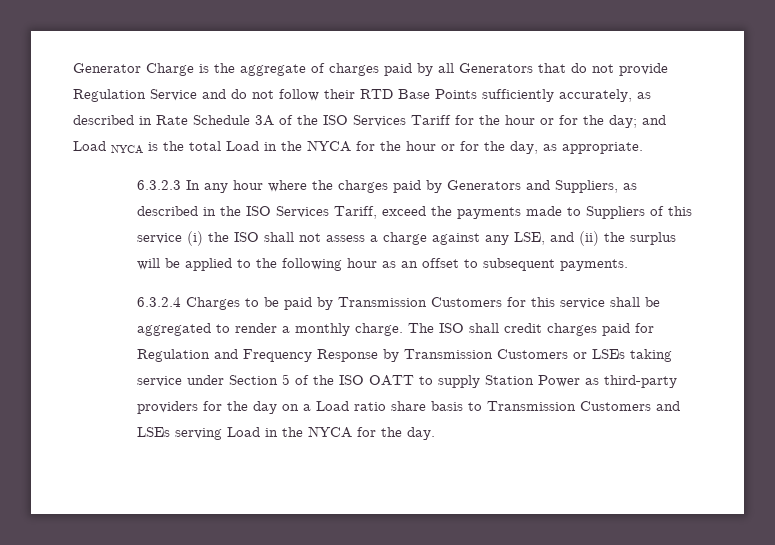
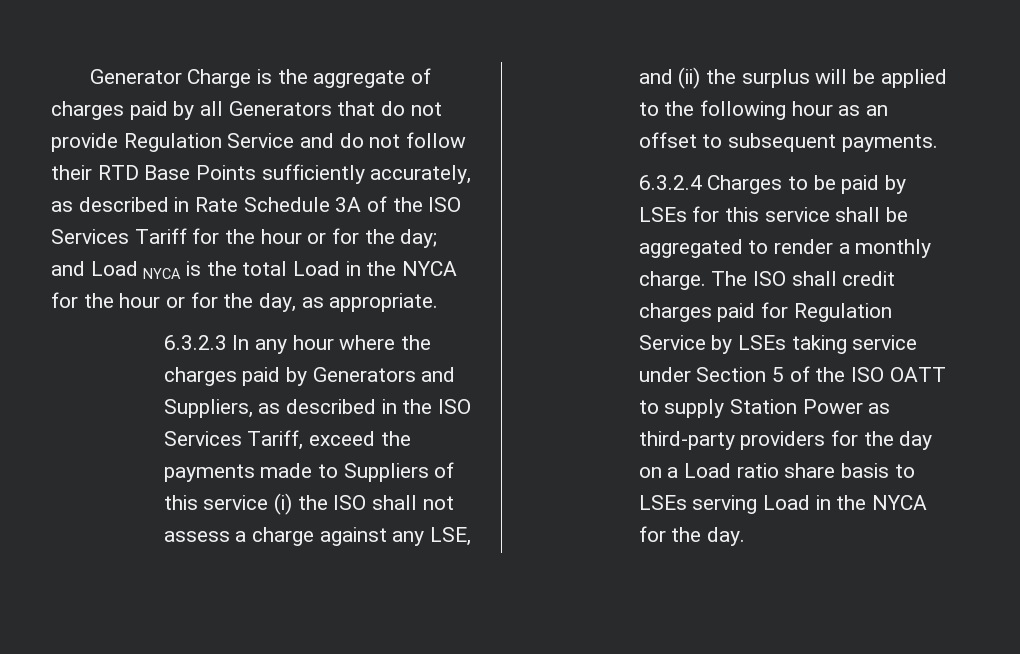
- 6.3.2.4 Charges to be paid by Transmission Customers for this service shall be aggregated to render a monthly charge.
+ 6.3.2.4 Charges to be paid by LSEs for this service shall be aggregated to render a monthly charge.
- The ISO shall credit charges paid for Regulation and Frequency Response by Transmission Customers or LSEs taking service under Section 5 of the ISO OATT to supply Station Power as third-party providers for the day on a Load ratio share basis to Transmission Customers and LSEs serving Load in the NYCA for the day.
+ The ISO shall credit charges paid for Regulation Service by LSEs taking service under Section 5 of the ISO OATT to supply Station Power as third-party providers for the day on a Load ratio share basis to LSEs serving Load in the NYCA for the day.

